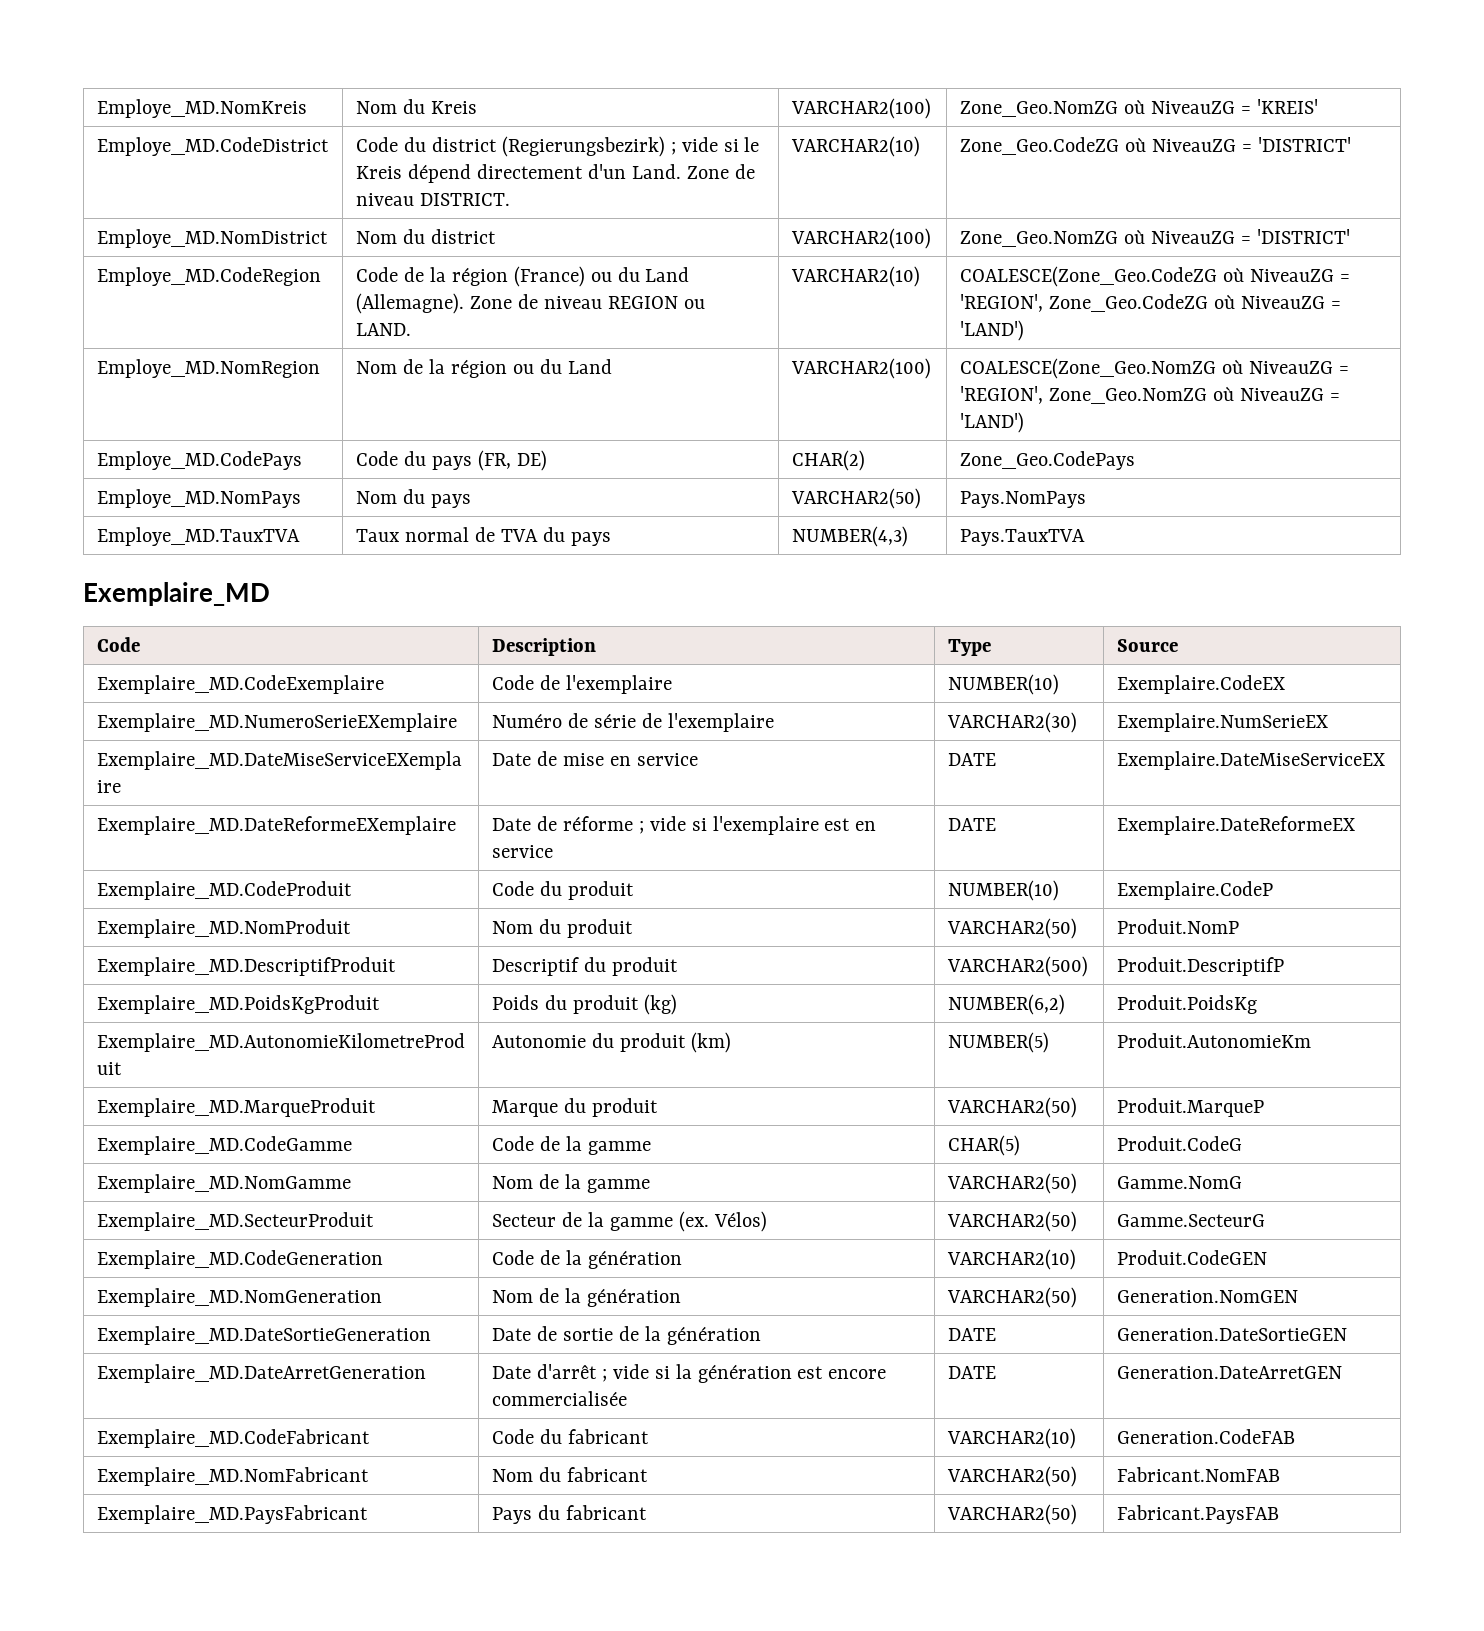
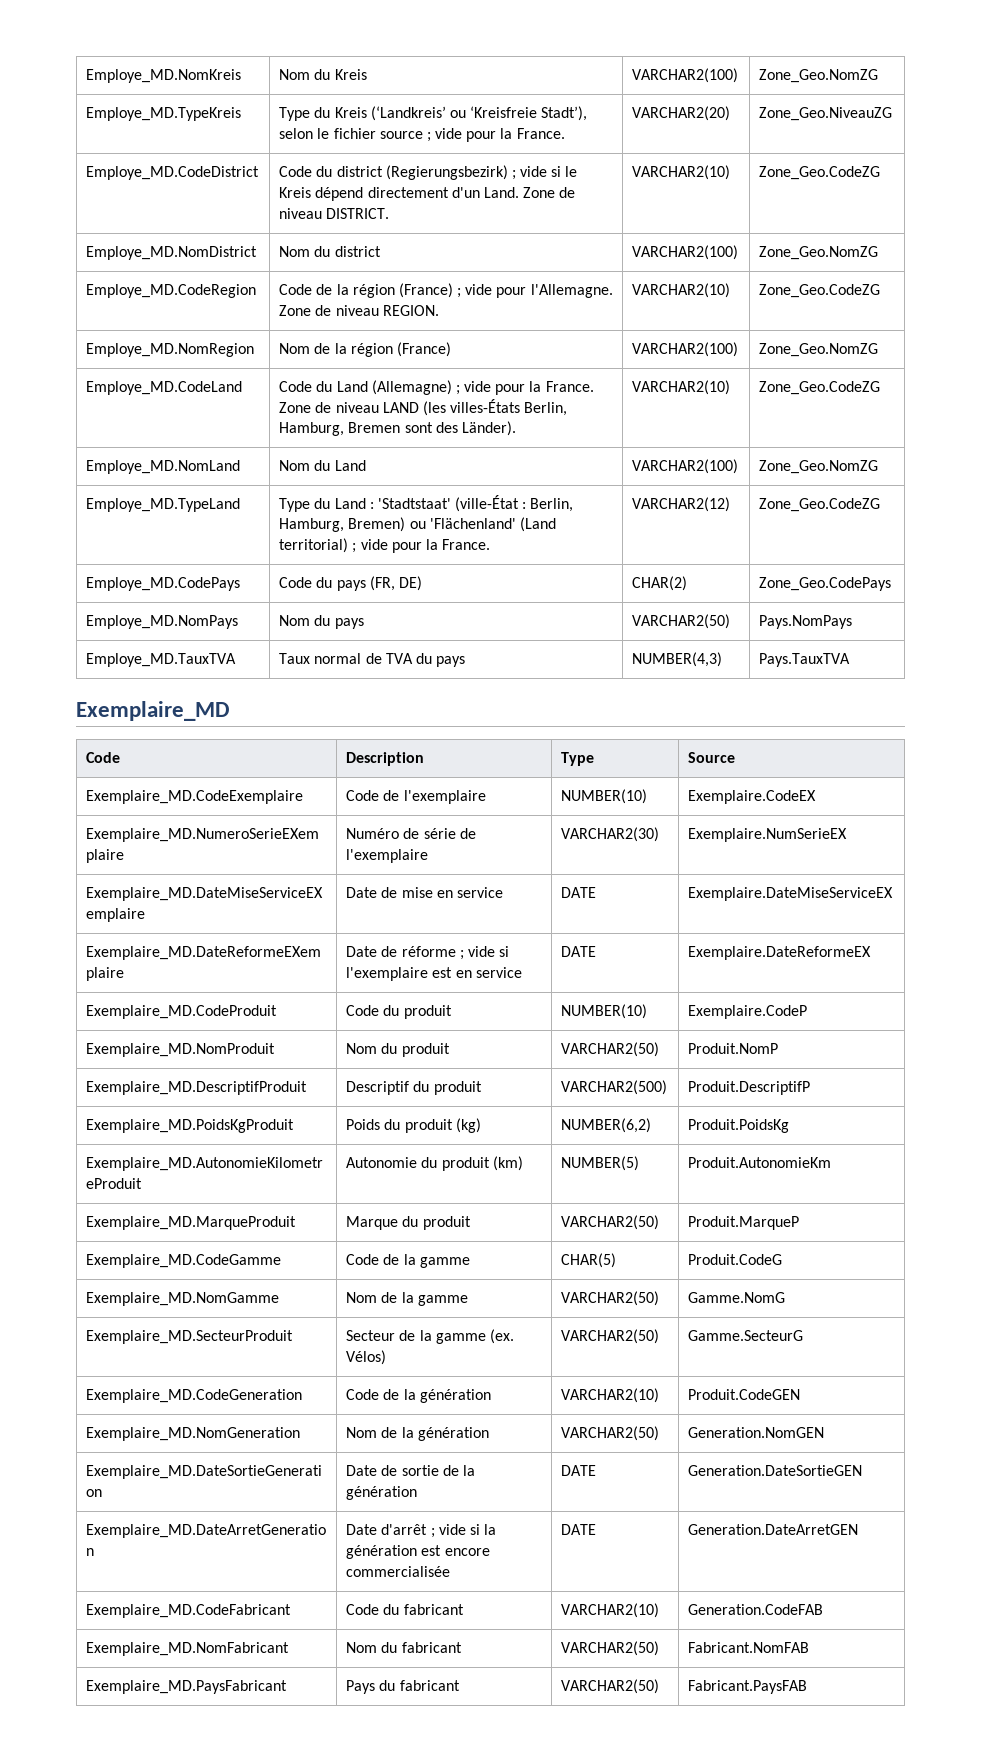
- Employe_MD.NomKreis | Nom du Kreis | VARCHAR2(100) | Zone_Geo.NomZG où NiveauZG = 'KREIS'
+ Employe_MD.NomKreis | Nom du Kreis | VARCHAR2(100) | Zone_Geo.NomZG
+ Employe_MD.TypeKreis | Type du Kreis (‘Landkreis’ ou ‘Kreisfreie Stadt’), selon le fichier source ; vide pour la France. | VARCHAR2(20) | Zone_Geo.NiveauZG
- Employe_MD.CodeDistrict | Code du district (Regierungsbezirk) ; vide si le Kreis dépend directement d'un Land. Zone de niveau DISTRICT. | VARCHAR2(10) | Zone_Geo.CodeZG où NiveauZG = 'DISTRICT'
+ Employe_MD.CodeDistrict | Code du district (Regierungsbezirk) ; vide si le Kreis dépend directement d'un Land. Zone de niveau DISTRICT. | VARCHAR2(10) | Zone_Geo.CodeZG
- Employe_MD.NomDistrict | Nom du district | VARCHAR2(100) | Zone_Geo.NomZG où NiveauZG = 'DISTRICT'
+ Employe_MD.NomDistrict | Nom du district | VARCHAR2(100) | Zone_Geo.NomZG
- Employe_MD.CodeRegion | Code de la région (France) ou du Land (Allemagne). Zone de niveau REGION ou LAND. | VARCHAR2(10) | COALESCE(Zone_Geo.CodeZG où NiveauZG = 'REGION', Zone_Geo.CodeZG où NiveauZG = 'LAND')
+ Employe_MD.CodeRegion | Code de la région (France) ; vide pour l'Allemagne. Zone de niveau REGION. | VARCHAR2(10) | Zone_Geo.CodeZG
- Employe_MD.NomRegion | Nom de la région ou du Land | VARCHAR2(100) | COALESCE(Zone_Geo.NomZG où NiveauZG = 'REGION', Zone_Geo.NomZG où NiveauZG = 'LAND')
+ Employe_MD.NomRegion | Nom de la région (France) | VARCHAR2(100) | Zone_Geo.NomZG
+ Employe_MD.CodeLand | Code du Land (Allemagne) ; vide pour la France. Zone de niveau LAND (les villes-États Berlin, Hamburg, Bremen sont des Länder). | VARCHAR2(10) | Zone_Geo.CodeZG
+ Employe_MD.NomLand | Nom du Land | VARCHAR2(100) | Zone_Geo.NomZG
+ Employe_MD.TypeLand | Type du Land : 'Stadtstaat' (ville-État : Berlin, Hamburg, Bremen) ou 'Flächenland' (Land territorial) ; vide pour la France. | VARCHAR2(12) | Zone_Geo.CodeZG

